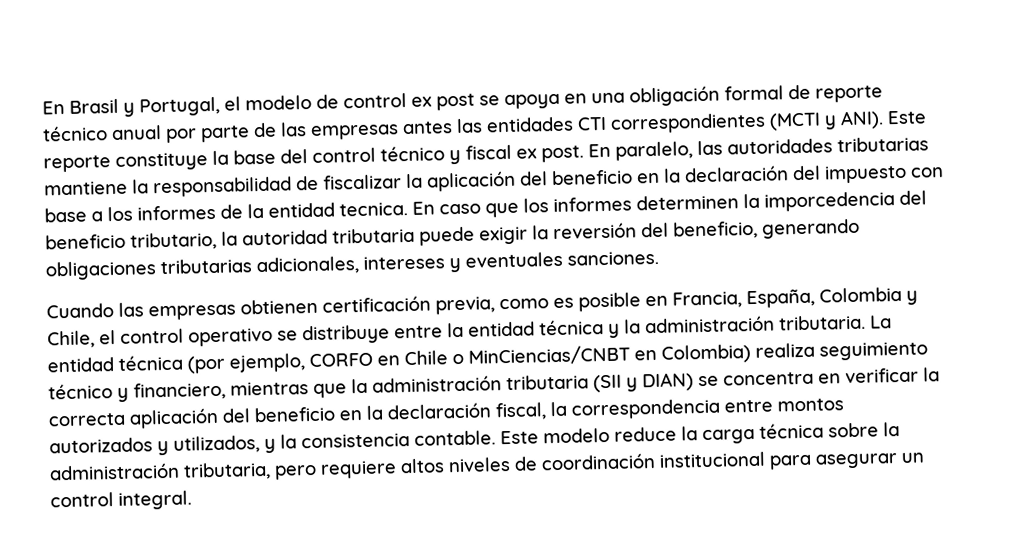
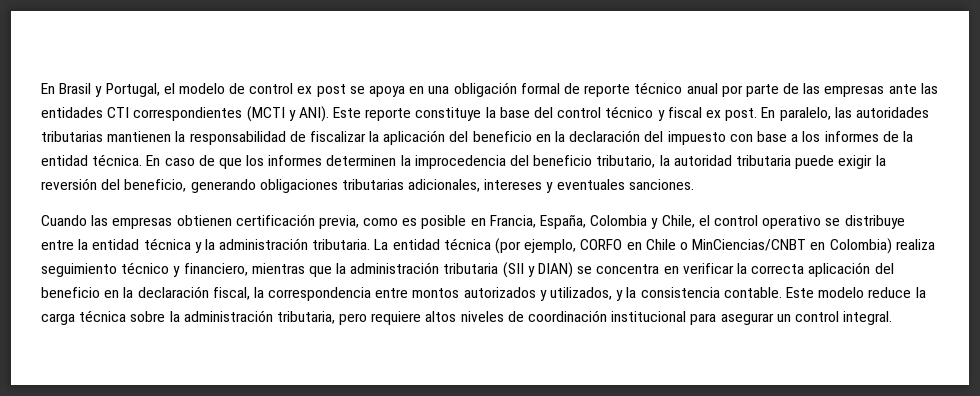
- En Brasil y Portugal, el modelo de control ex post se apoya en una obligación formal de reporte técnico anual por parte de las empresas antes las entidades CTI correspondientes (MCTI y ANI).
+ En Brasil y Portugal, el modelo de control ex post se apoya en una obligación formal de reporte técnico anual por parte de las empresas ante las entidades CTI correspondientes (MCTI y ANI).
- En paralelo, las autoridades tributarias mantiene la responsabilidad de fiscalizar la aplicación del beneficio en la declaración del impuesto con base a los informes de la entidad tecnica.
+ En paralelo, las autoridades tributarias mantienen la responsabilidad de fiscalizar la aplicación del beneficio en la declaración del impuesto con base a los informes de la entidad técnica.
- En caso que los informes determinen la imporcedencia del beneficio tributario, la autoridad tributaria puede exigir la reversión del beneficio, generando obligaciones tributarias adicionales, intereses y eventuales sanciones.
+ En caso de que los informes determinen la improcedencia del beneficio tributario, la autoridad tributaria puede exigir la reversión del beneficio, generando obligaciones tributarias adicionales, intereses y eventuales sanciones.

